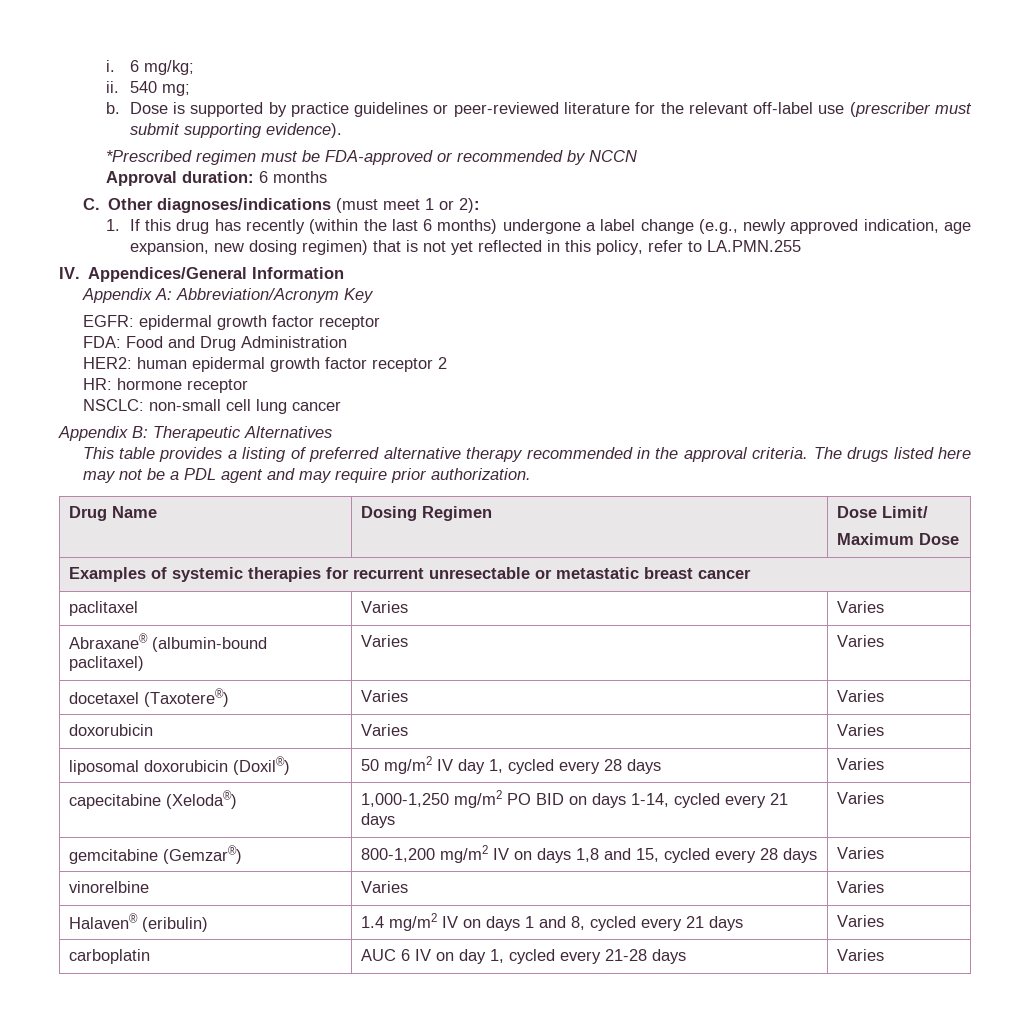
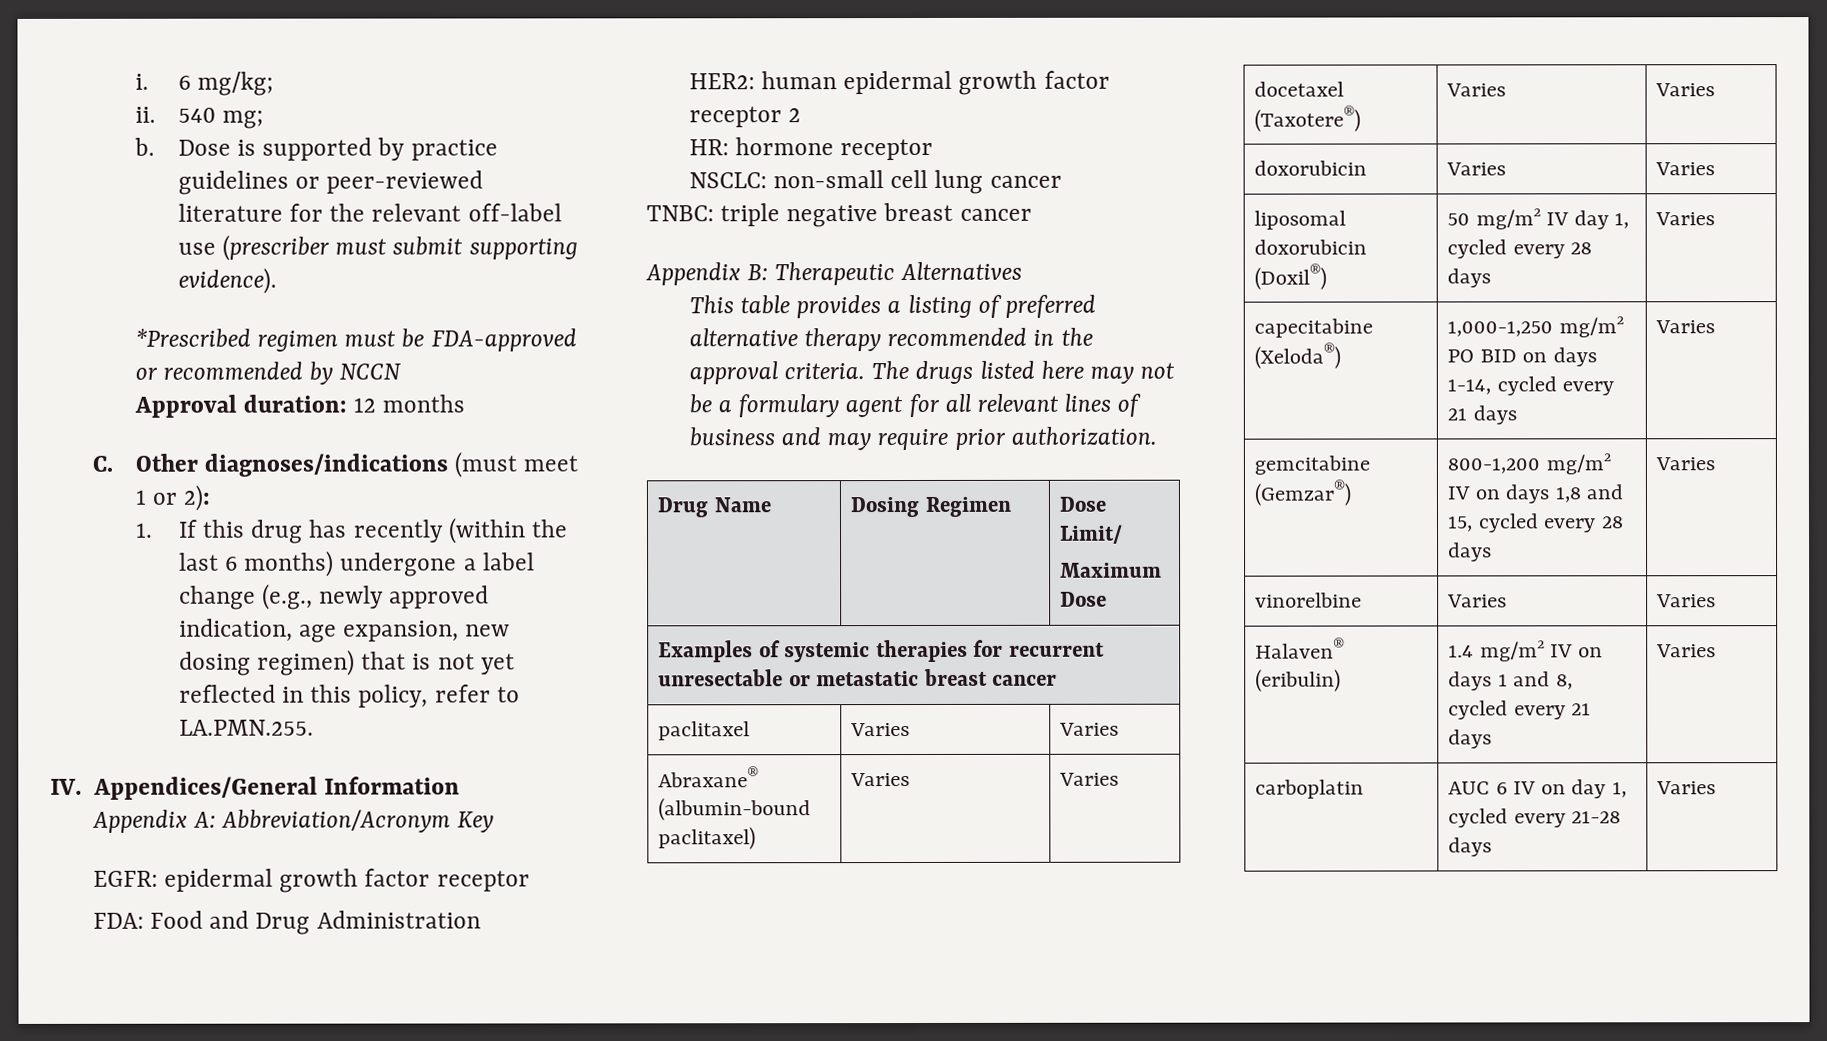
- Approval duration: 6 months
+ Approval duration: 12 months
- 1. If this drug has recently (within the last 6 months) undergone a label change (e.g., newly approved indication, age expansion, new dosing regimen) that is not yet reflected in this policy, refer to LA.PMN.255
+ 1. If this drug has recently (within the last 6 months) undergone a label change (e.g., newly approved indication, age expansion, new dosing regimen) that is not yet reflected in this policy, refer to LA.PMN.255.
+ TNBC: triple negative breast cancer
- The drugs listed here may not be a PDL agent and may require prior authorization.
+ The drugs listed here may not be a formulary agent for all relevant lines of business and may require prior authorization.

